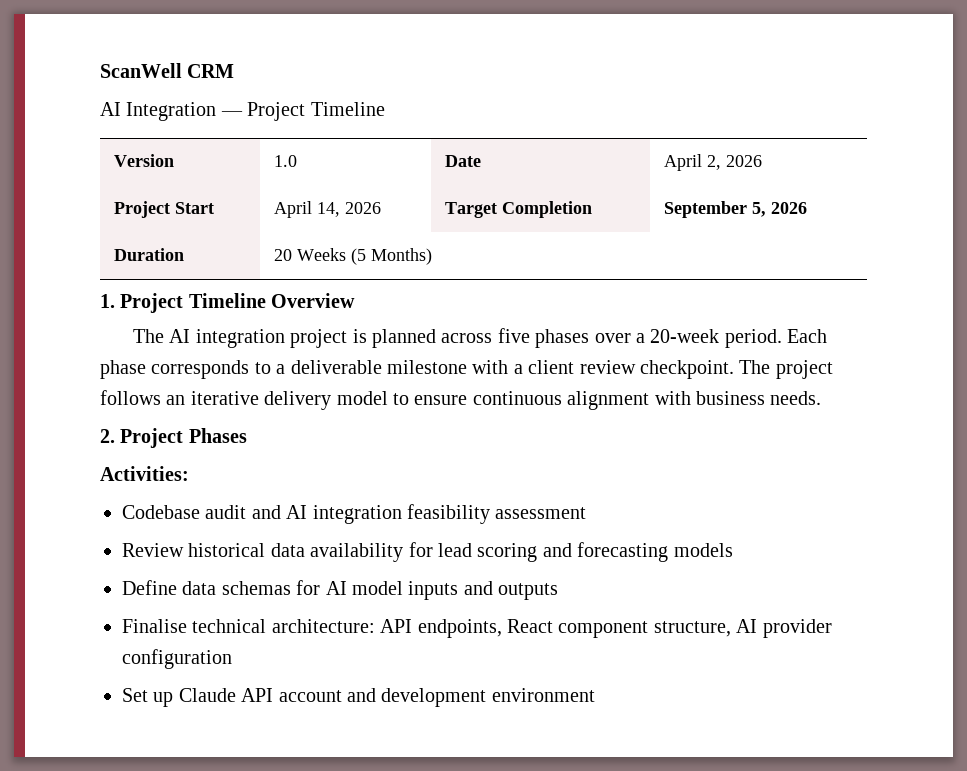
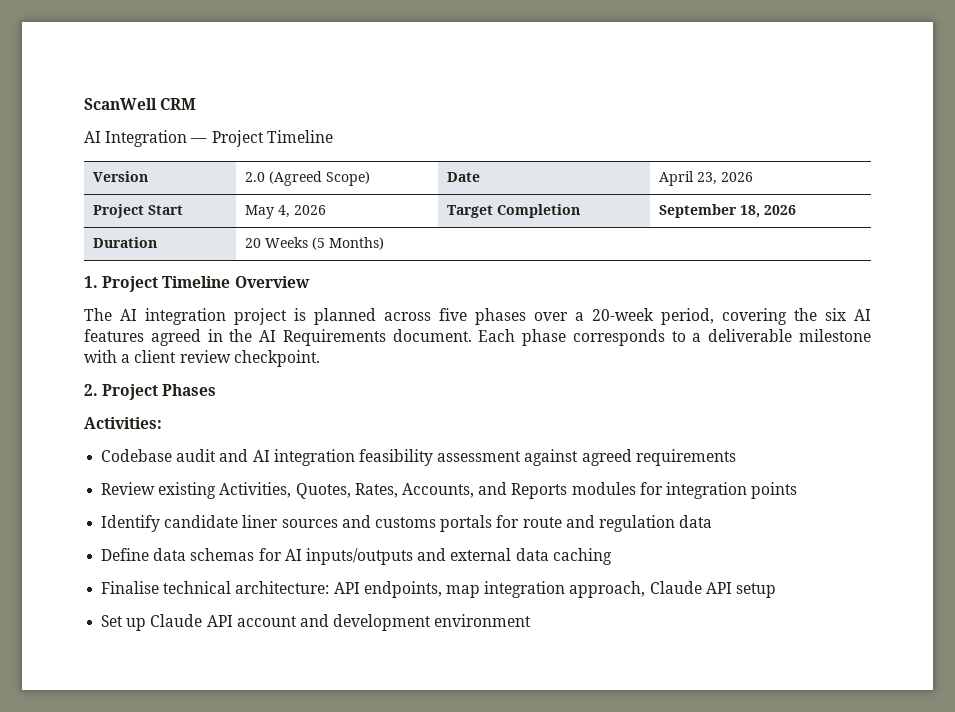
- Version | 1.0 | Date | April 2, 2026
+ Version | 2.0 (Agreed Scope) | Date | April 23, 2026
- Project Start | April 14, 2026 | Target Completion | September 5, 2026
+ Project Start | May 4, 2026 | Target Completion | September 18, 2026
- The AI integration project is planned across five phases over a 20-week period.
+ The AI integration project is planned across five phases over a 20-week period, covering the six AI features agreed in the AI Requirements document.
- The project follows an iterative delivery model to ensure continuous alignment with business needs.
- Codebase audit and AI integration feasibility assessment
- Review historical data availability for lead scoring and forecasting models
+ Codebase audit and AI integration feasibility assessment against agreed requirements
+ Review existing Activities, Quotes, Rates, Accounts, and Reports modules for integration points
+ Identify candidate liner sources and customs portals for route and regulation data
- Define data schemas for AI model inputs and outputs
+ Define data schemas for AI inputs/outputs and external data caching
- Finalise technical architecture: API endpoints, React component structure, AI provider configuration
+ Finalise technical architecture: API endpoints, map integration approach, Claude API setup

